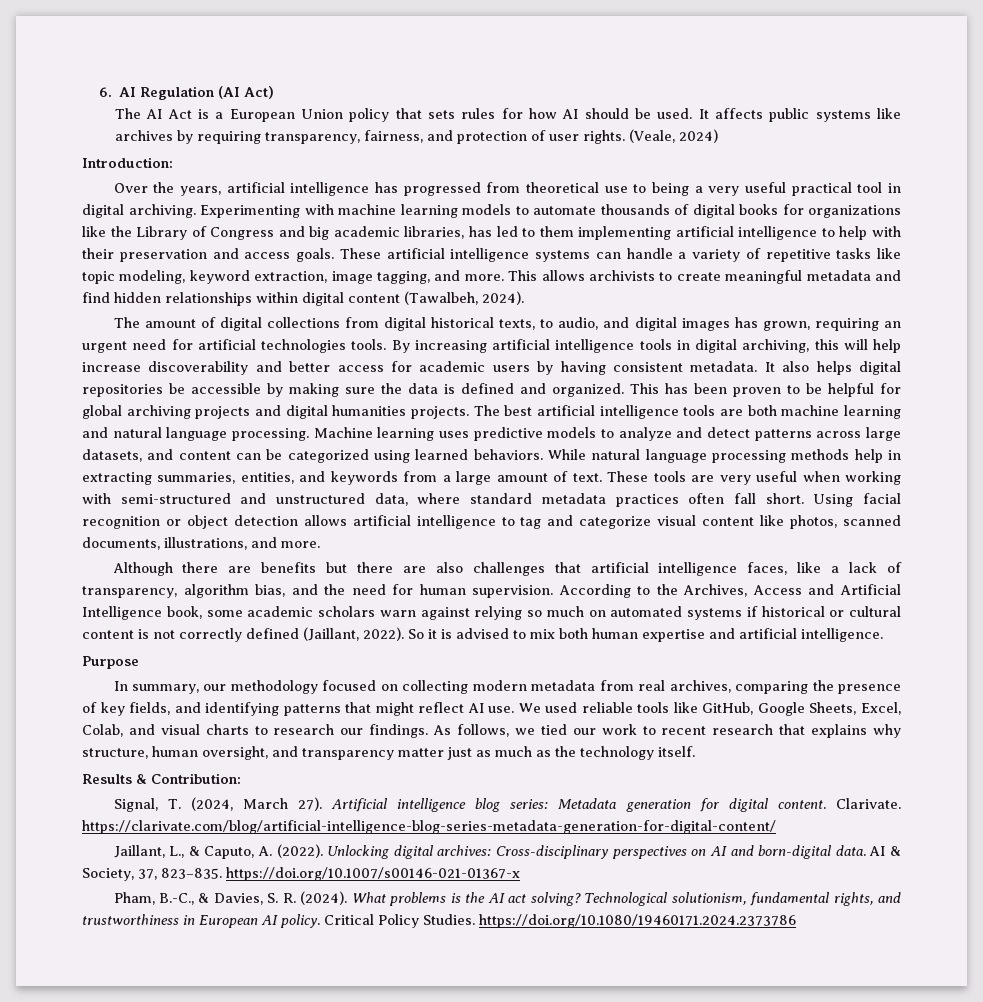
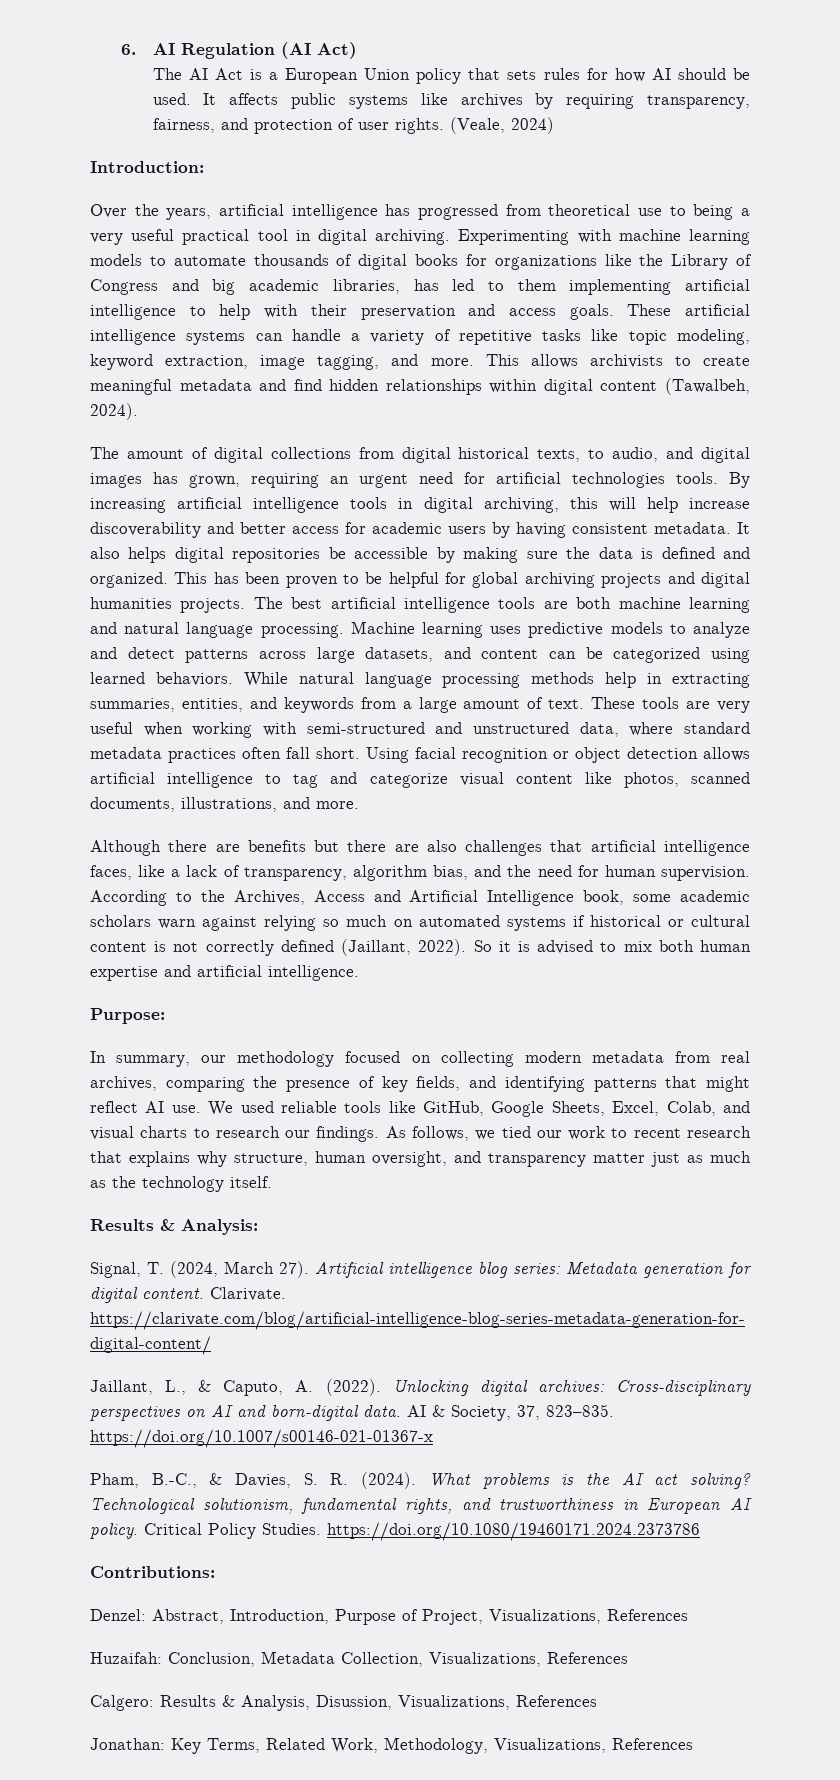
- Purpose
+ Purpose:
- Results & Contribution:
+ Results & Analysis:
+ Contributions:
+ Denzel: Abstract, Introduction, Purpose of Project, Visualizations, References
+ Huzaifah: Conclusion, Metadata Collection, Visualizations, References
+ Calgero: Results & Analysis, Disussion, Visualizations, References
+ Jonathan: Key Terms, Related Work, Methodology, Visualizations, References

